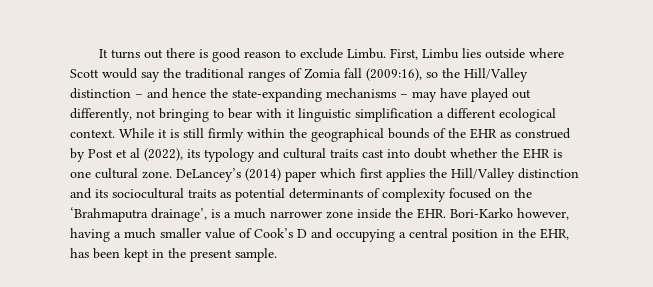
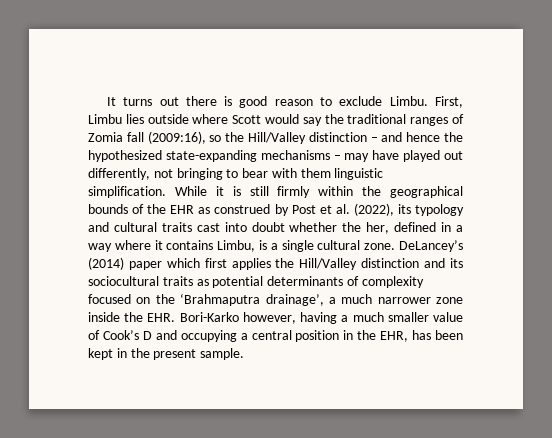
- First, Limbu lies outside where Scott would say the traditional ranges of Zomia fall (2009:16), so the Hill/Valley distinction – and hence the state-expanding mechanisms – may have played out differently, not bringing to bear with it linguistic simplification a different ecological context.
+ First, Limbu lies outside where Scott would say the traditional ranges of Zomia fall (2009:16), so the Hill/Valley distinction – and hence the hypothesized state-expanding mechanisms – may have played out differently, not bringing to bear with them linguistic simplification.
- While it is still firmly within the geographical bounds of the EHR as construed by Post et al (2022), its typology and cultural traits cast into doubt whether the EHR is one cultural zone.
+ While it is still firmly within the geographical bounds of the EHR as construed by Post et al. (2022), its typology and cultural traits cast into doubt whether the her, defined in a way where it contains Limbu, is a single cultural zone.
- DeLancey’s (2014) paper which first applies the Hill/Valley distinction and its sociocultural traits as potential determinants of complexity focused on the ‘Brahmaputra drainage’, is a much narrower zone inside the EHR. Bori-Karko however, having a much smaller value of Cook’s D and occupying a central position in the EHR, has been kept in the present sample.
+ DeLancey’s (2014) paper which first applies the Hill/Valley distinction and its sociocultural traits as potential determinants of complexity focused on the ‘Brahmaputra drainage’, a much narrower zone inside the EHR. Bori-Karko however, having a much smaller value of Cook’s D and occupying a central position in the EHR, has been kept in the present sample.

